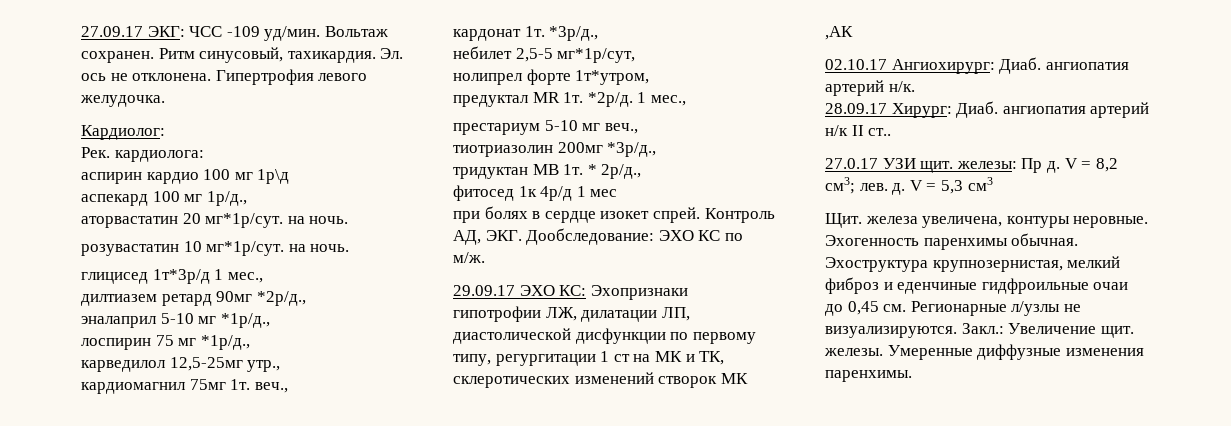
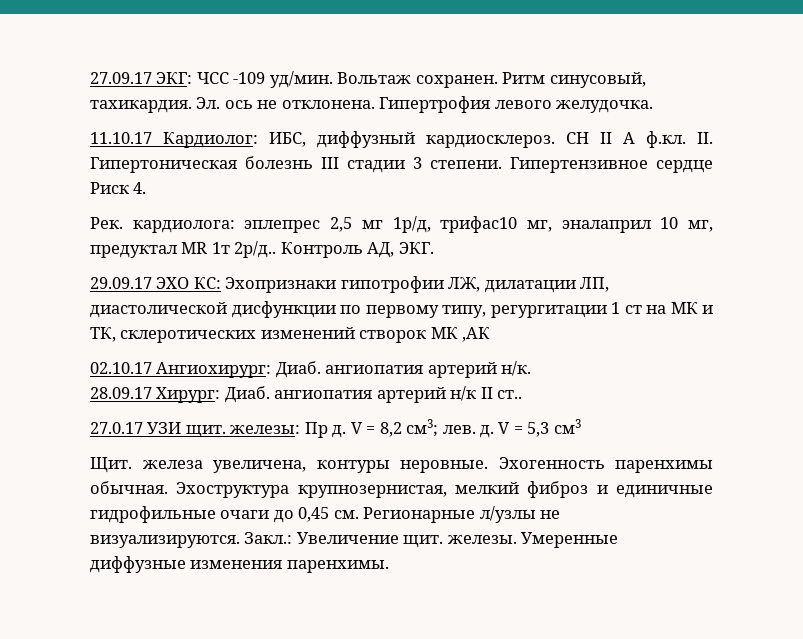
- Кардиолог:
- Рек. кардиолога:
- аспирин кардио 100 мг 1р\д
- аспекард 100 мг 1р/д.,
- аторвастатин 20 мг*1р/сут. на ночь.
- розувастатин 10 мг*1р/сут. на ночь.
- глицисед 1т*3р/д 1 мес.,
- дилтиазем ретард 90мг *2р/д.,
- эналаприл 5-10 мг *1р/д.,
- лоспирин 75 мг *1р/д.,
- карведилол 12,5-25мг утр.,
- кардиомагнил 75мг 1т. веч.,
- кардонат 1т. *3р/д.,
- небилет 2,5-5 мг*1р/сут,
- нолипрел форте 1т*утром,
- предуктал МR 1т. *2р/д. 1 мес.,
- престариум 5-10 мг веч.,
- тиотриазолин 200мг *3р/д.,
- тридуктан МВ 1т. * 2р/д.,
- фитосед 1к 4р/д 1 мес
- при болях в сердце изокет спрей. Контроль АД, ЭКГ. Дообследование: ЭХО КС по м/ж.
+ 11.10.17 Кардиолог: ИБС, диффузный кардиосклероз. СН II А ф.кл. II. Гипертоническая болезнь III стадии 3 степени. Гипертензивное сердце Риск 4.
+ Рек. кардиолога: эплепрес 2,5 мг 1р/д, трифас10 мг, эналаприл 10 мг, предуктал MR 1т 2р/д.. Контроль АД, ЭКГ.
- Эхоструктура крупнозернистая, мелкий фиброз и еденчиные гидфроильные очаи до 0,45 см. Регионарные л/узлы не визуализируются.
+ Эхоструктура крупнозернистая, мелкий фиброз и единичные гидрофильные очаги до 0,45 см. Регионарные л/узлы не визуализируются.

